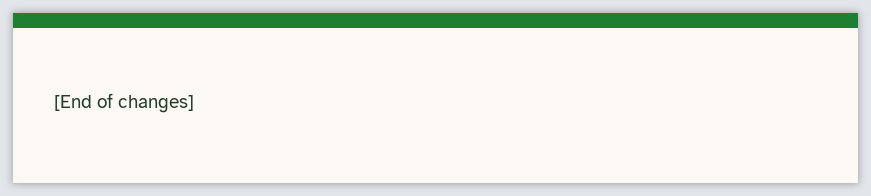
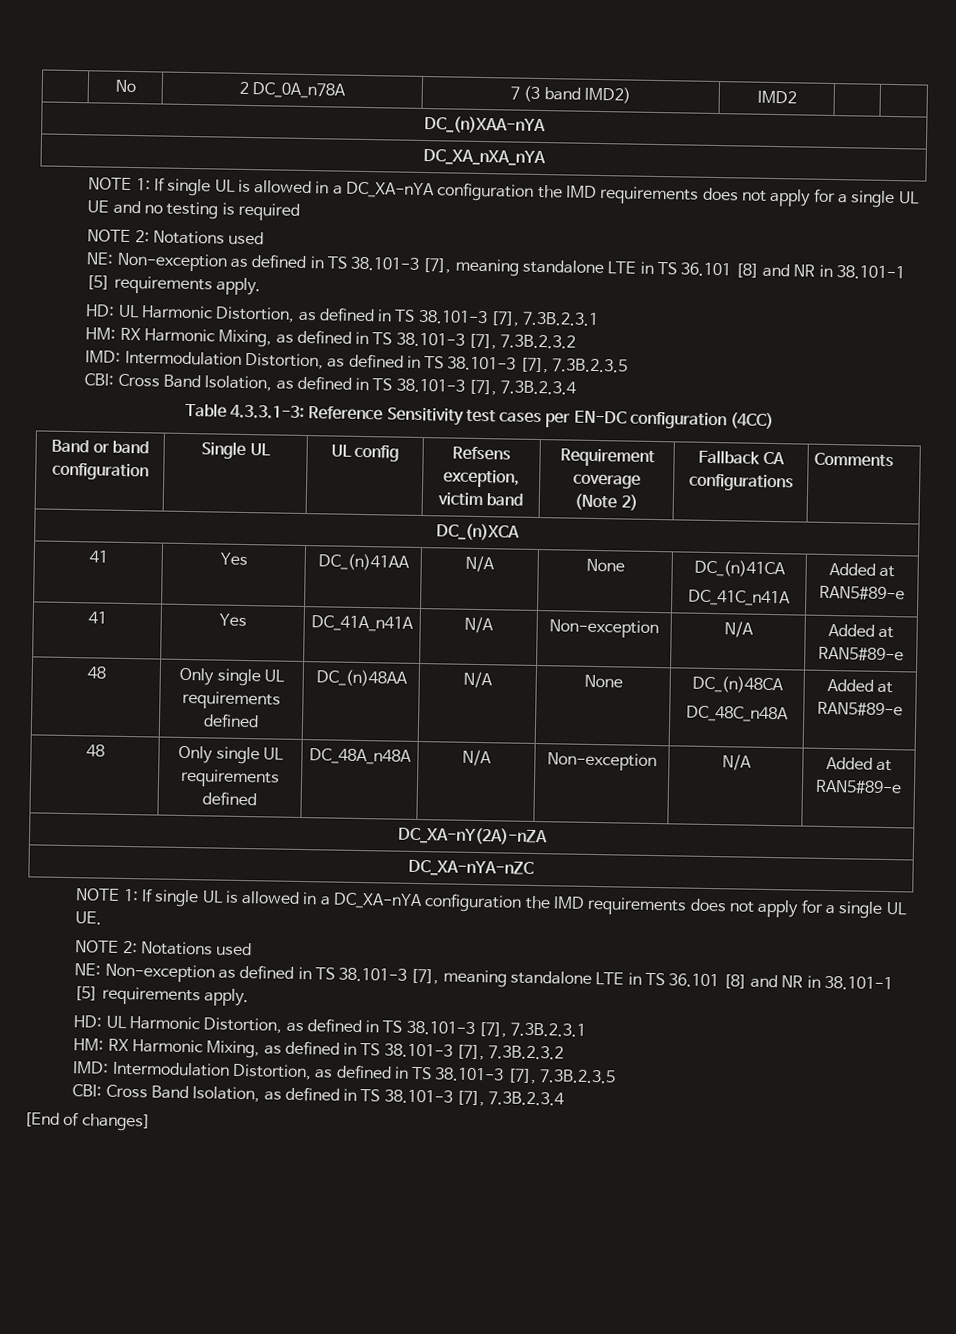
+ | No | 2 DC_0A_n78A | 7 (3 band IMD2) | IMD2 | |
+ DC_(n)XAA-nYA
+ DC_XA_nXA_nYA
+ NOTE 1: If single UL is allowed in a DC_XA-nYA configuration the IMD requirements does not apply for a single UL UE and no testing is required
+ NOTE 2: Notations used
+ NE: Non-exception as defined in TS 38.101-3 [7], meaning standalone LTE in TS 36.101 [8] and NR in 38.101-1 [5] requirements apply.
+ HD: UL Harmonic Distortion, as defined in TS 38.101-3 [7], 7.3B.2.3.1
+ HM: RX Harmonic Mixing, as defined in TS 38.101-3 [7], 7.3B.2.3.2
+ IMD: Intermodulation Distortion, as defined in TS 38.101-3 [7], 7.3B.2.3.5
+ CBI: Cross Band Isolation, as defined in TS 38.101-3 [7], 7.3B.2.3.4
+ Table 4.3.3.1-3: Reference Sensitivity test cases per EN-DC configuration (4CC)
+ Band or band configuration | Single UL | UL config | Refsens exception, victim band | Requirement coverage
+ (Note 2) | Fallback CA configurations | Comments
+ DC_(n)XCA
+ 41 | Yes | DC_(n)41AA | N/A | None | DC_(n)41CA
+ DC_41C_n41A | Added at RAN5#89-e
+ 41 | Yes | DC_41A_n41A | N/A | Non-exception | N/A | Added at RAN5#89-e
+ 48 | Only single UL requirements defined | DC_(n)48AA | N/A | None | DC_(n)48CA
+ DC_48C_n48A | Added at RAN5#89-e
+ 48 | Only single UL requirements defined | DC_48A_n48A | N/A | Non-exception | N/A | Added at RAN5#89-e
+ DC_XA-nY(2A)-nZA
+ DC_XA-nYA-nZC
+ NOTE 1: If single UL is allowed in a DC_XA-nYA configuration the IMD requirements does not apply for a single UL UE.
+ NOTE 2: Notations used
+ NE: Non-exception as defined in TS 38.101-3 [7], meaning standalone LTE in TS 36.101 [8] and NR in 38.101-1 [5] requirements apply.
+ HD: UL Harmonic Distortion, as defined in TS 38.101-3 [7], 7.3B.2.3.1
+ HM: RX Harmonic Mixing, as defined in TS 38.101-3 [7], 7.3B.2.3.2
+ IMD: Intermodulation Distortion, as defined in TS 38.101-3 [7], 7.3B.2.3.5
+ CBI: Cross Band Isolation, as defined in TS 38.101-3 [7], 7.3B.2.3.4

